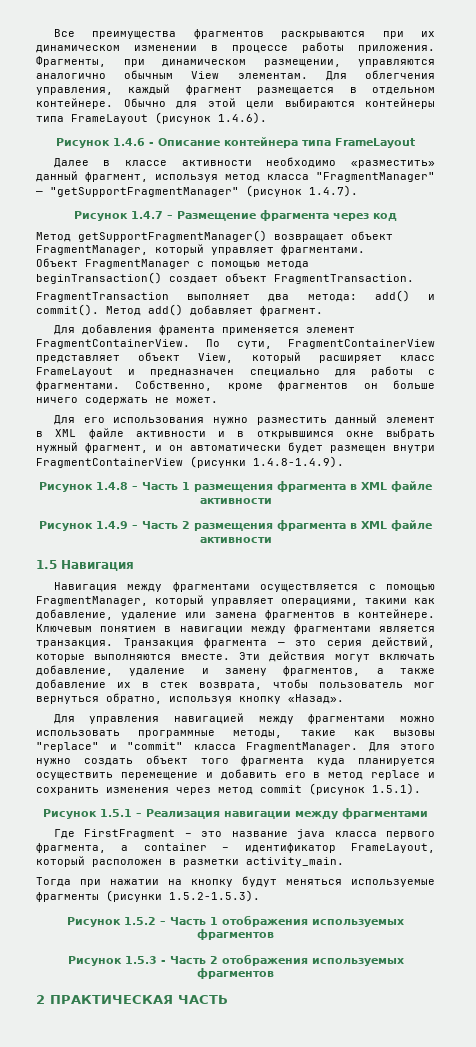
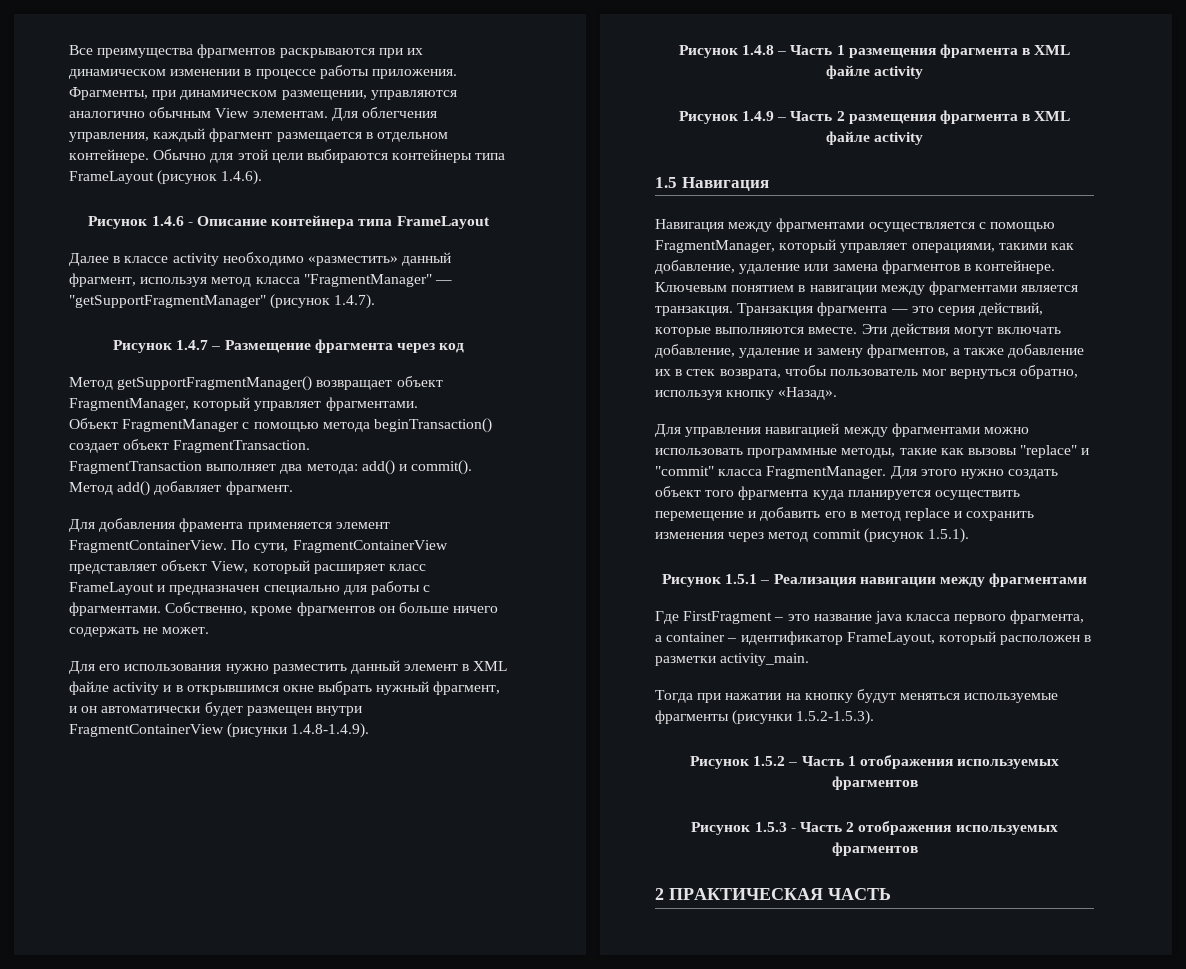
- Далее в классе активности необходимо «разместить» данный фрагмент, используя метод класса "FragmentManager" — "getSupportFragmentManager" (рисунок 1.4.7).
+ Далее в классе activity необходимо «разместить» данный фрагмент, используя метод класса "FragmentManager" — "getSupportFragmentManager" (рисунок 1.4.7).
- Для его использования нужно разместить данный элемент в XML файле активности и в открывшимся окне выбрать нужный фрагмент, и он автоматически будет размещен внутри FragmentContainerView (рисунки 1.4.8-1.4.9).
+ Для его использования нужно разместить данный элемент в XML файле activity и в открывшимся окне выбрать нужный фрагмент, и он автоматически будет размещен внутри FragmentContainerView (рисунки 1.4.8-1.4.9).
- Рисунок 1.4.8 – Часть 1 размещения фрагмента в XML файле активности
+ Рисунок 1.4.8 – Часть 1 размещения фрагмента в XML файле activity
- Рисунок 1.4.9 – Часть 2 размещения фрагмента в XML файле активности
+ Рисунок 1.4.9 – Часть 2 размещения фрагмента в XML файле activity

